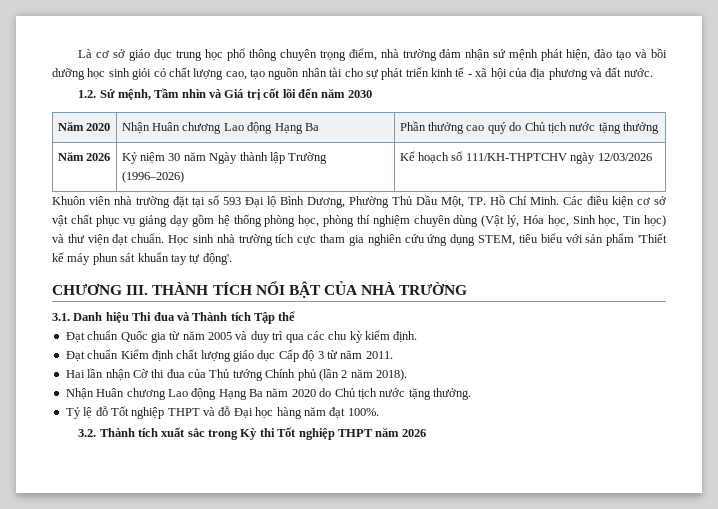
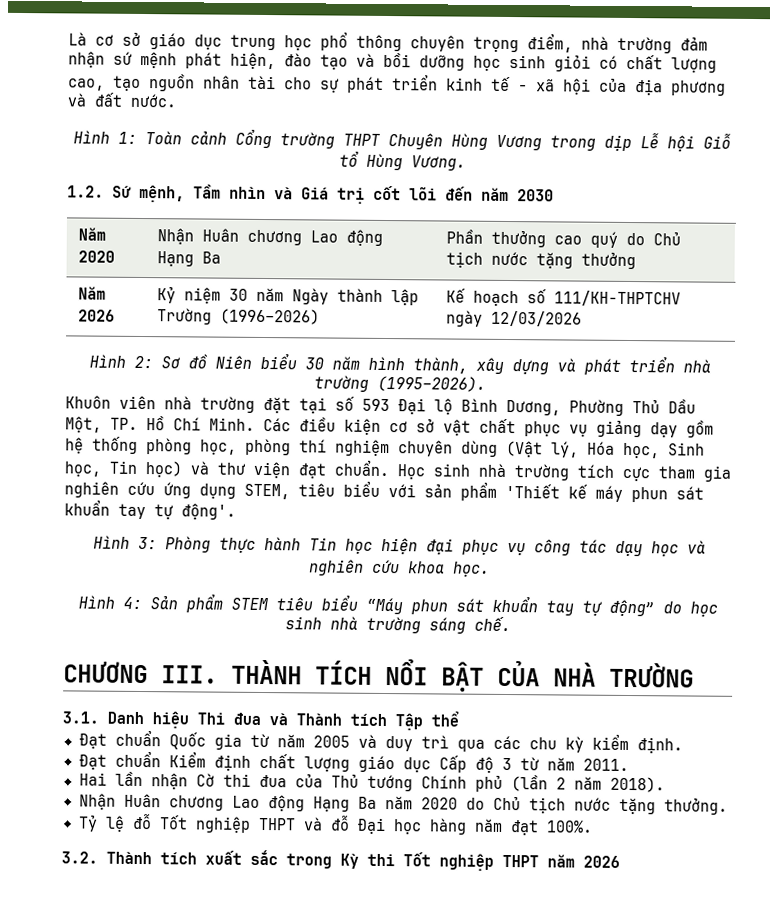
+ Hình 1: Toàn cảnh Cổng trường THPT Chuyên Hùng Vương trong dịp Lễ hội Giỗ tổ Hùng Vương.
+ Hình 2: Sơ đồ Niên biểu 30 năm hình thành, xây dựng và phát triển nhà trường (1995–2026).
+ Hình 3: Phòng thực hành Tin học hiện đại phục vụ công tác dạy học và nghiên cứu khoa học.
+ Hình 4: Sản phẩm STEM tiêu biểu “Máy phun sát khuẩn tay tự động” do học sinh nhà trường sáng chế.

